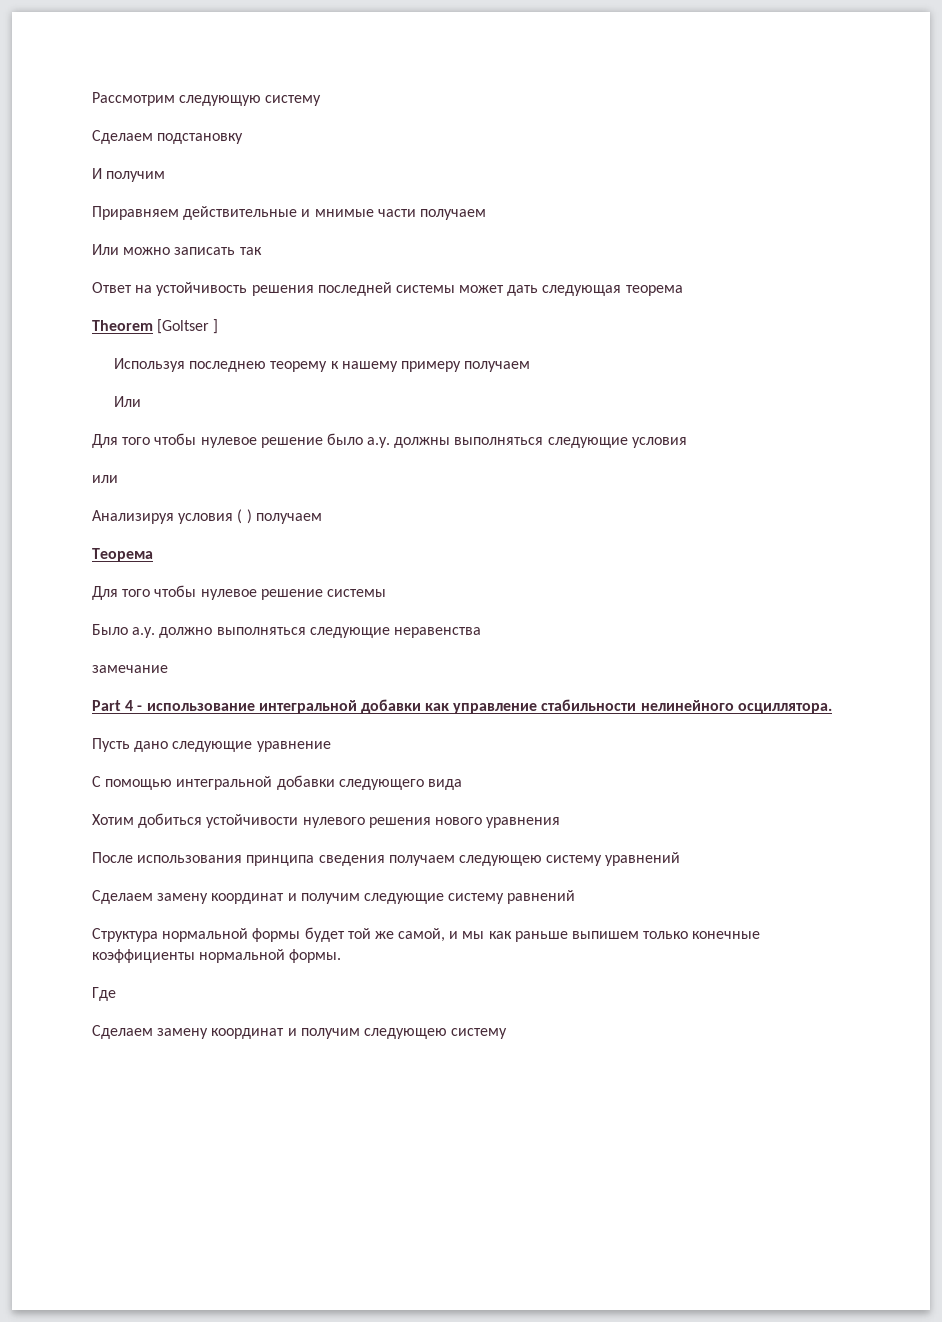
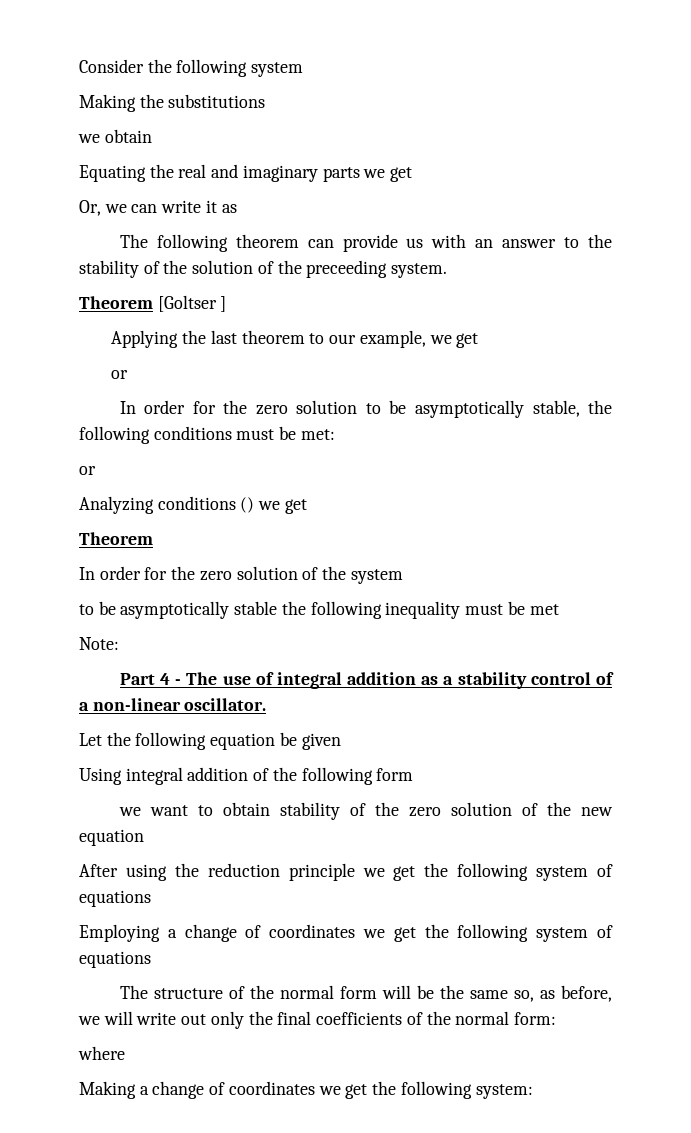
- Рассмотрим следующую систему
- Сделаем подстановку
- И получим
- Приравняем действительные и мнимые части получаем
- Или можно записать так
- Ответ на устойчивость решения последней системы может дать следующая теорема
+ Consider the following system
+ Making the substitutions
+ we obtain
+ Equating the real and imaginary parts we get
+ Or, we can write it as
+ The following theorem can provide us with an answer to the stability of the solution of the preceeding system.
  Theorem [Goltser ]
- Используя последнею теорему к нашему примеру получаем
- Или
- Для того чтобы нулевое решение было а.у. должны выполняться следующие условия
- или
- Анализируя условия ( ) получаем
- Теорема
- Для того чтобы нулевое решение системы
- Было а.у. должно выполняться следующие неравенства
- замечание
- Part 4 - использование интегральной добавки как управление стабильности нелинейного осциллятора.
- Пусть дано следующие уравнение
- С помощью интегральной добавки следующего вида
- Хотим добиться устойчивости нулевого решения нового уравнения
- После использования принципа сведения получаем следующею систему уравнений
- Сделаем замену координат и получим следующие систему равнений
- Структура нормальной формы будет той же самой, и мы как раньше выпишем только конечные коэффициенты нормальной формы.
- Где
- Сделаем замену координат и получим следующею систему
+ Applying the last theorem to our example, we get
+ or
+ In order for the zero solution to be asymptotically stable, the following conditions must be met:
+ or
+ Analyzing conditions () we get
+ Theorem
+ In order for the zero solution of the system
+ to be asymptotically stable the following inequality must be met
+ Note:
+ Part 4 - The use of integral addition as a stability control of a non-linear oscillator.
+ Let the following equation be given
+ Using integral addition of the following form
+ we want to obtain stability of the zero solution of the new equation
+ After using the reduction principle we get the following system of equations
+ Employing a change of coordinates we get the following system of equations
+ The structure of the normal form will be the same so, as before, we will write out only the final coefficients of the normal form:
+ where
+ Making a change of coordinates we get the following system:

